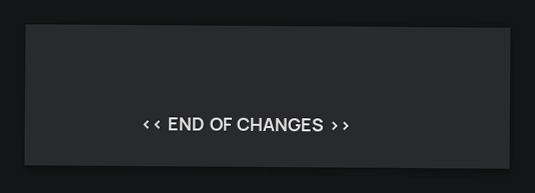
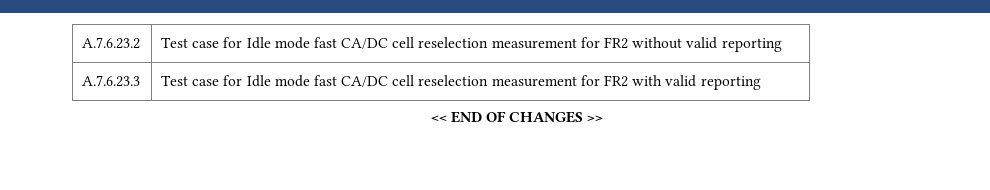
+ A.7.6.23.2 | Test case for Idle mode fast CA/DC cell reselection measurement for FR2 without valid reporting
+ A.7.6.23.3 | Test case for Idle mode fast CA/DC cell reselection measurement for FR2 with valid reporting

